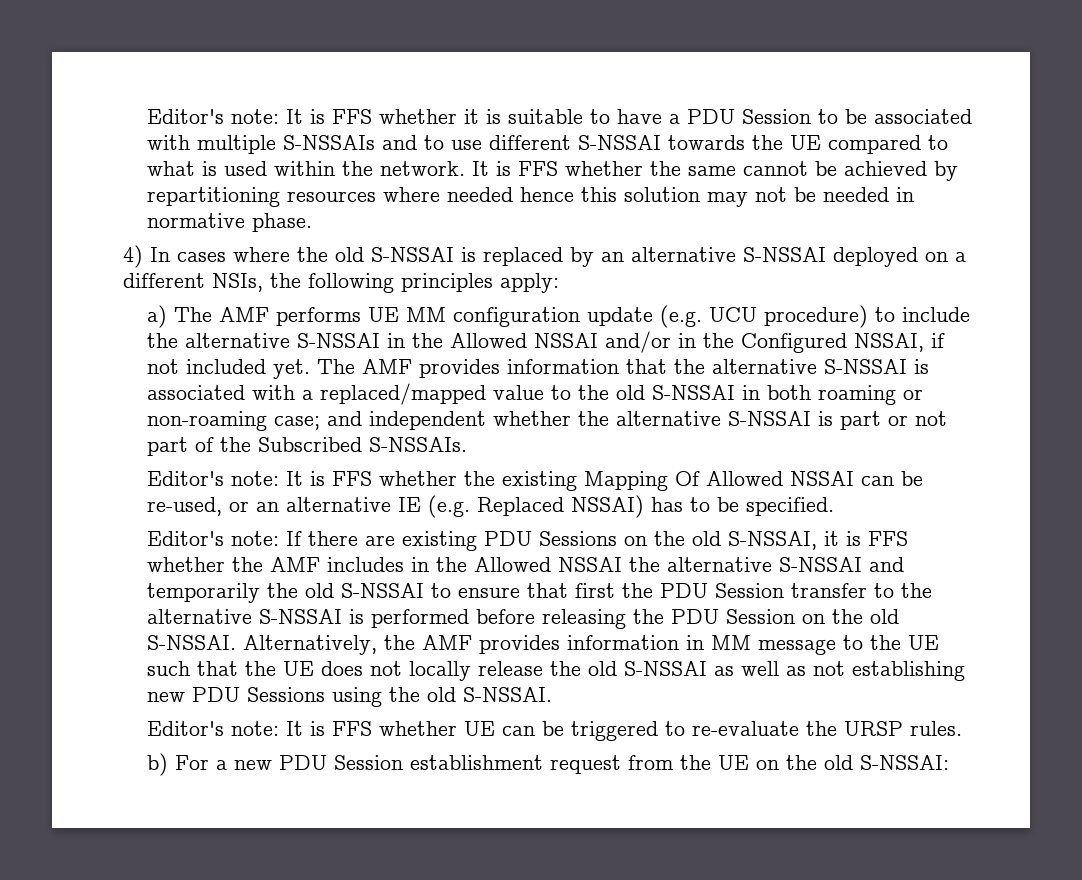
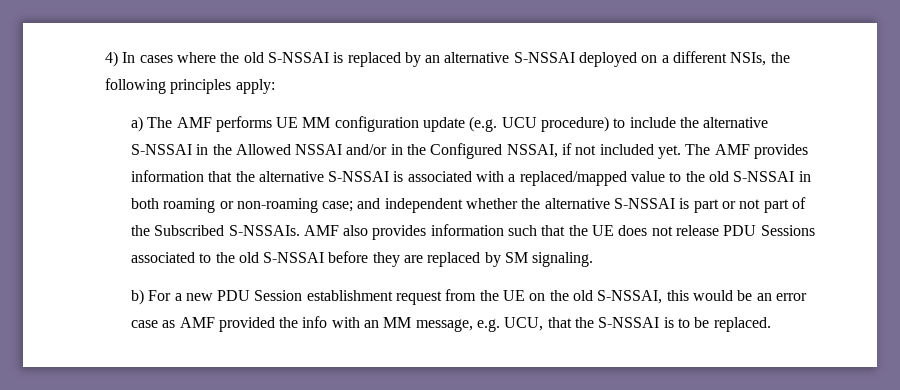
- Editor's note: It is FFS whether it is suitable to have a PDU Session to be associated with multiple S-NSSAIs and to use different S-NSSAI towards the UE compared to what is used within the network. It is FFS whether the same cannot be achieved by repartitioning resources where needed hence this solution may not be needed in normative phase.
- The AMF provides information that the alternative S-NSSAI is associated with a replaced/mapped value to the old S-NSSAI in both roaming or non-roaming case; and independent whether the alternative S-NSSAI is part or not part of the Subscribed S-NSSAIs.
- Editor's note: It is FFS whether the existing Mapping Of Allowed NSSAI can be re-used, or an alternative IE (e.g. Replaced NSSAI) has to be specified.
- Editor's note: If there are existing PDU Sessions on the old S-NSSAI, it is FFS whether the AMF includes in the Allowed NSSAI the alternative S-NSSAI and temporarily the old S-NSSAI to ensure that first the PDU Session transfer to the alternative S-NSSAI is performed before releasing the PDU Session on the old S-NSSAI. Alternatively, the AMF provides information in MM message to the UE such that the UE does not locally release the old S-NSSAI as well as not establishing new PDU Sessions using the old S-NSSAI.
- Editor's note: It is FFS whether UE can be triggered to re-evaluate the URSP rules.
+ The AMF provides information that the alternative S-NSSAI is associated with a replaced/mapped value to the old S-NSSAI in both roaming or non-roaming case; and independent whether the alternative S-NSSAI is part or not part of the Subscribed S-NSSAIs. AMF also provides information such that the UE does not release PDU Sessions associated to the old S-NSSAI before they are replaced by SM signaling.
- b) For a new PDU Session establishment request from the UE on the old S-NSSAI:
+ b) For a new PDU Session establishment request from the UE on the old S-NSSAI, this would be an error case as AMF provided the info with an MM message, e.g. UCU, that the S-NSSAI is to be replaced.

